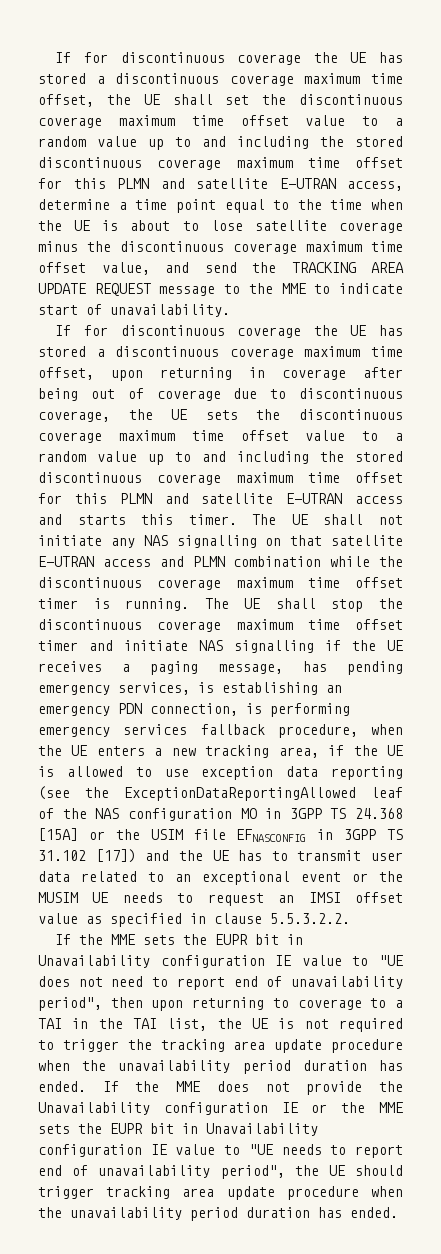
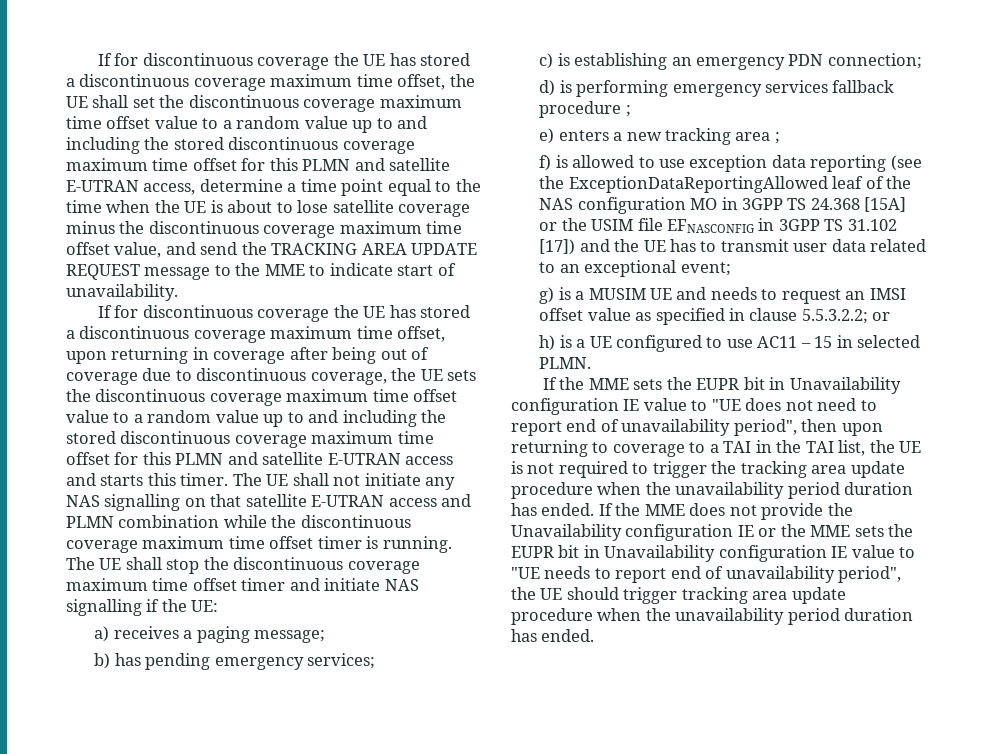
- The UE shall stop the discontinuous coverage maximum time offset timer and initiate NAS signalling if the UE receives a paging message, has pending emergency services, is establishing an emergency PDN connection, is performing emergency services fallback procedure, when the UE enters a new tracking area, if the UE is allowed to use exception data reporting (see the ExceptionDataReportingAllowed leaf of the NAS configuration MO in 3GPP TS 24.368 [15A] or the USIM file EFNASCONFIG in 3GPP TS 31.102 [17]) and the UE has to transmit user data related to an exceptional event or the MUSIM UE needs to request an IMSI offset value as specified in clause 5.5.3.2.2.
+ The UE shall stop the discontinuous coverage maximum time offset timer and initiate NAS signalling if the UE:
+ a) receives a paging message;
+ b) has pending emergency services;
+ c) is establishing an emergency PDN connection;
+ d) is performing emergency services fallback procedure ;
+ e) enters a new tracking area ;
+ f) is allowed to use exception data reporting (see the ExceptionDataReportingAllowed leaf of the NAS configuration MO in 3GPP TS 24.368 [15A] or the USIM file EFNASCONFIG in 3GPP TS 31.102 [17]) and the UE has to transmit user data related to an exceptional event;
+ g) is a MUSIM UE and needs to request an IMSI offset value as specified in clause 5.5.3.2.2; or
+ h) is a UE configured to use AC11 – 15 in selected PLMN.

